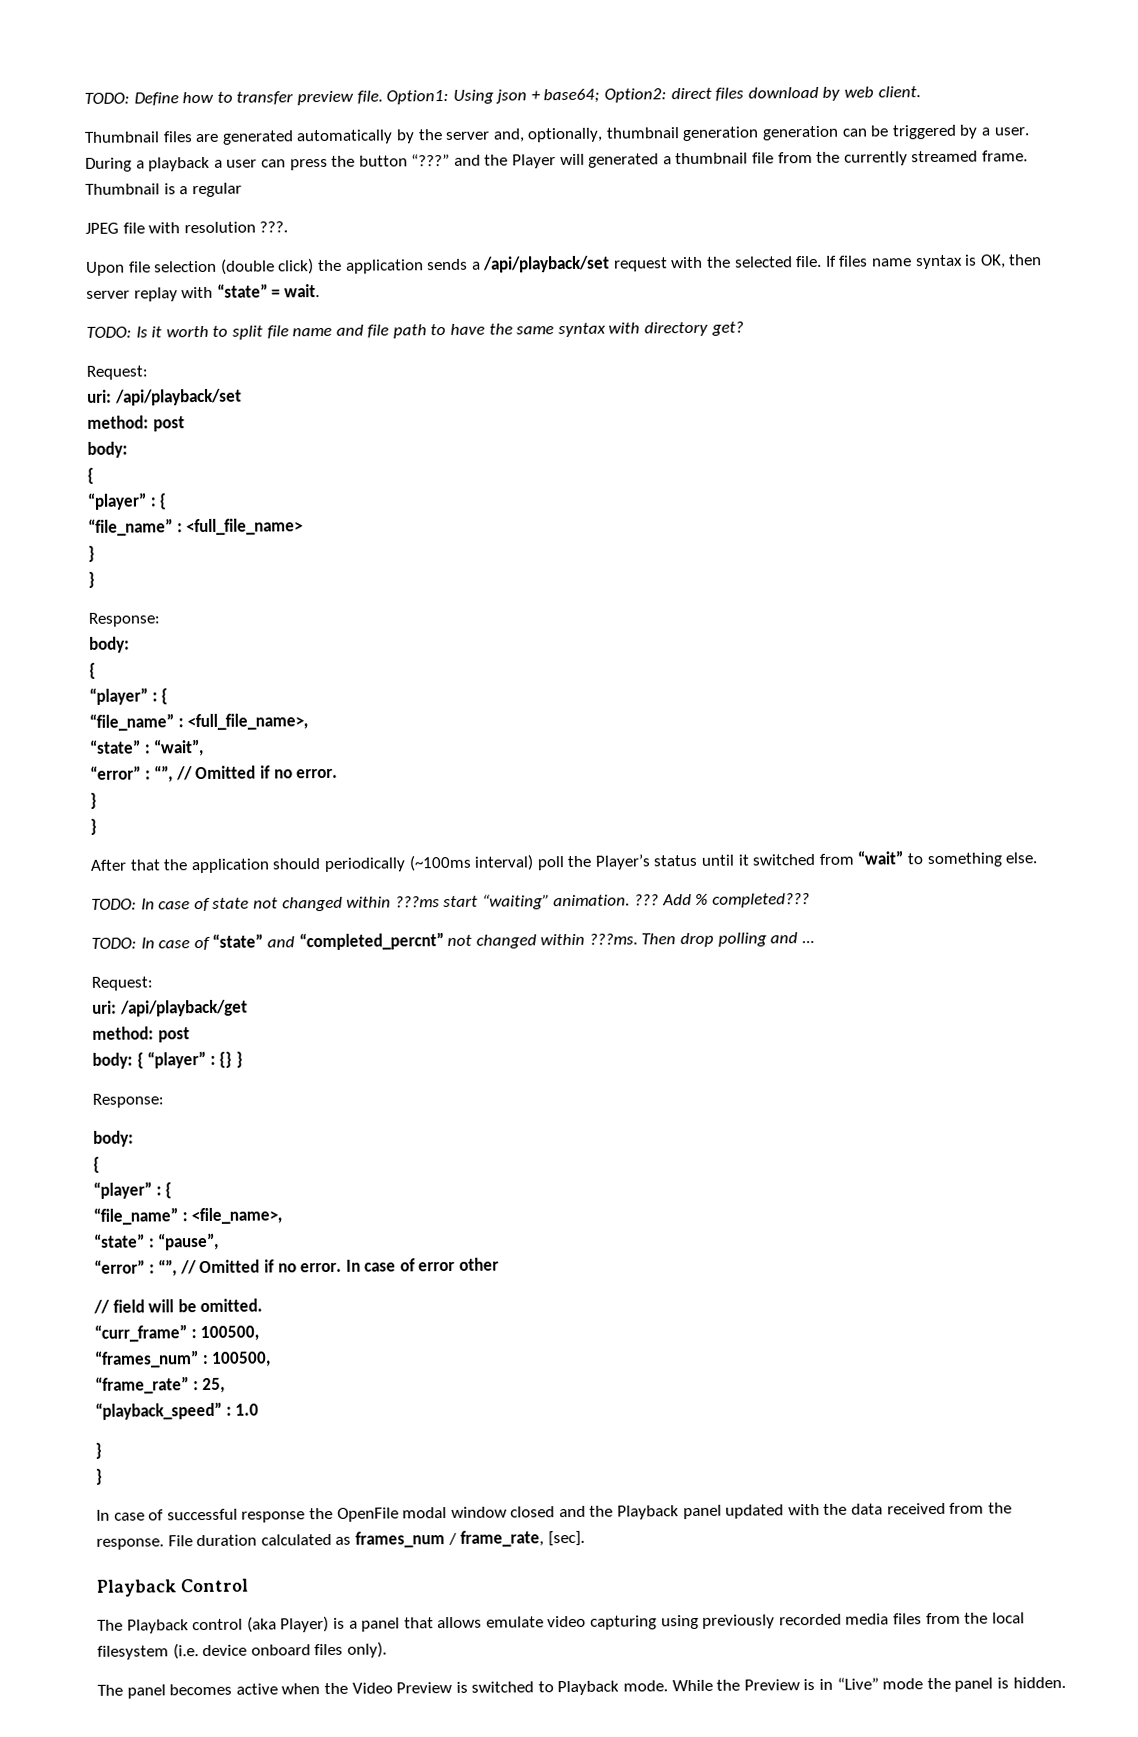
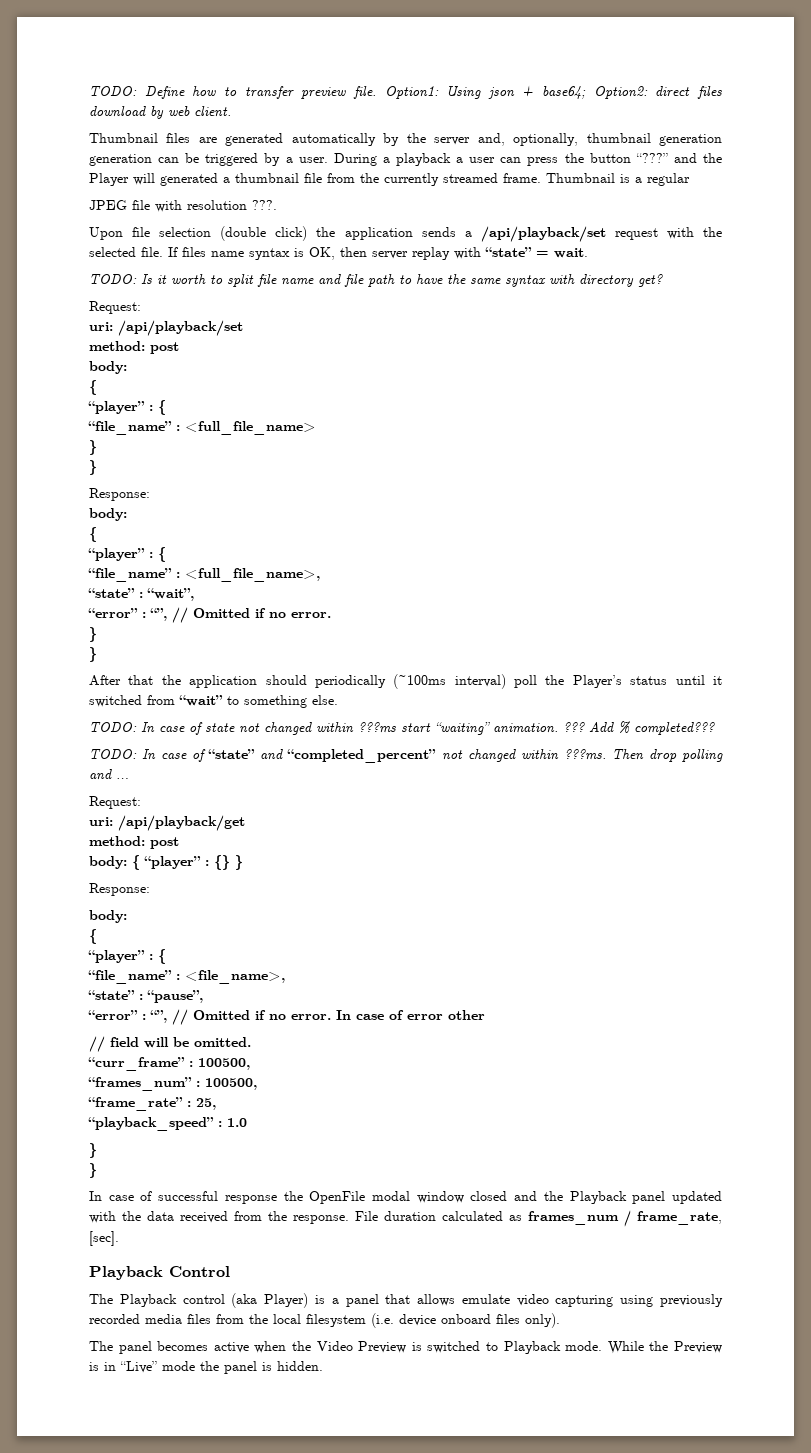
- TODO: In case of “state” and “completed_percnt” not changed within ???ms.
+ TODO: In case of “state” and “completed_percent” not changed within ???ms.

